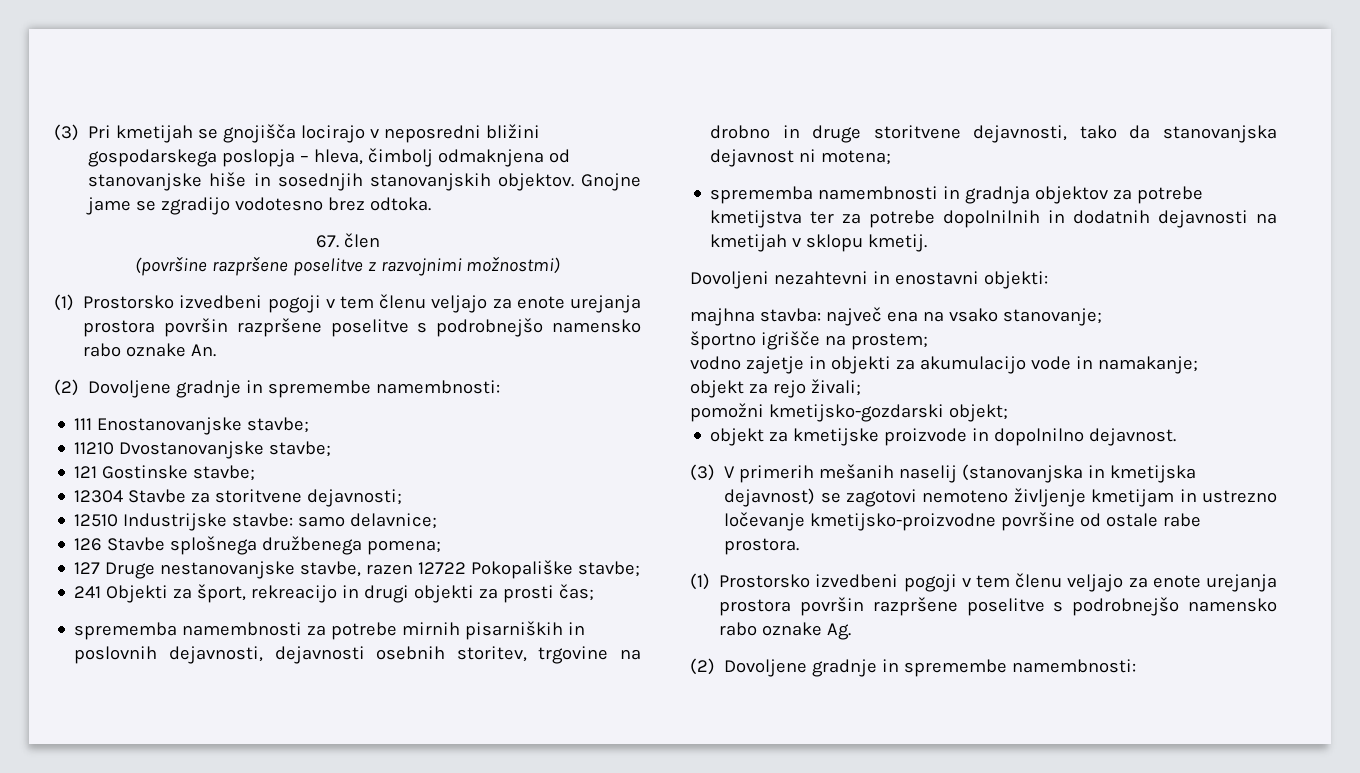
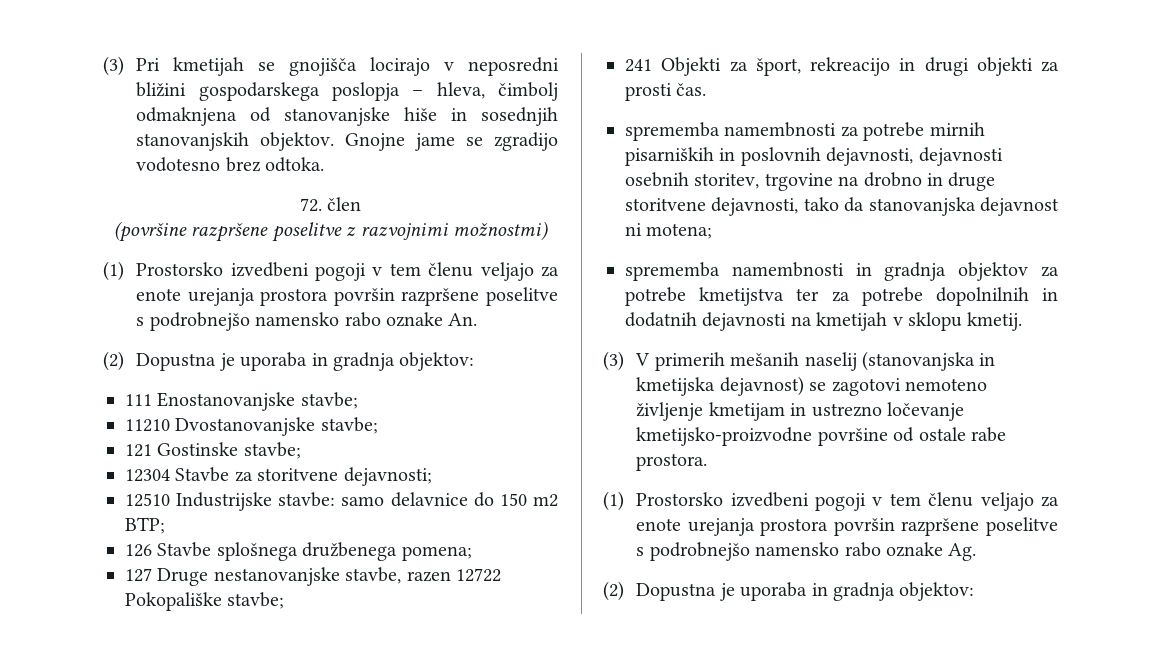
- 67. člen
+ 72. člen
  (1) Prostorsko izvedbeni pogoji v tem členu veljajo za enote urejanja prostora površin razpršene poselitve s podrobnejšo namensko rabo oznake An.
- (2) Dovoljene gradnje in spremembe namembnosti:
+ (2) Dopustna je uporaba in gradnja objektov:
- 12510 Industrijske stavbe: samo delavnice;
+ 12510 Industrijske stavbe: samo delavnice do 150 m2 BTP;
- 241 Objekti za šport, rekreacijo in drugi objekti za prosti čas;
+ 241 Objekti za šport, rekreacijo in drugi objekti za prosti čas.
- Dovoljeni nezahtevni in enostavni objekti:
- majhna stavba: največ ena na vsako stanovanje;
- športno igrišče na prostem;
- vodno zajetje in objekti za akumulacijo vode in namakanje;
- objekt za rejo živali;
- pomožni kmetijsko-gozdarski objekt;
- objekt za kmetijske proizvode in dopolnilno dejavnost.
  (1) Prostorsko izvedbeni pogoji v tem členu veljajo za enote urejanja prostora površin razpršene poselitve s podrobnejšo namensko rabo oznake Ag.
- (2) Dovoljene gradnje in spremembe namembnosti:
+ (2) Dopustna je uporaba in gradnja objektov:

